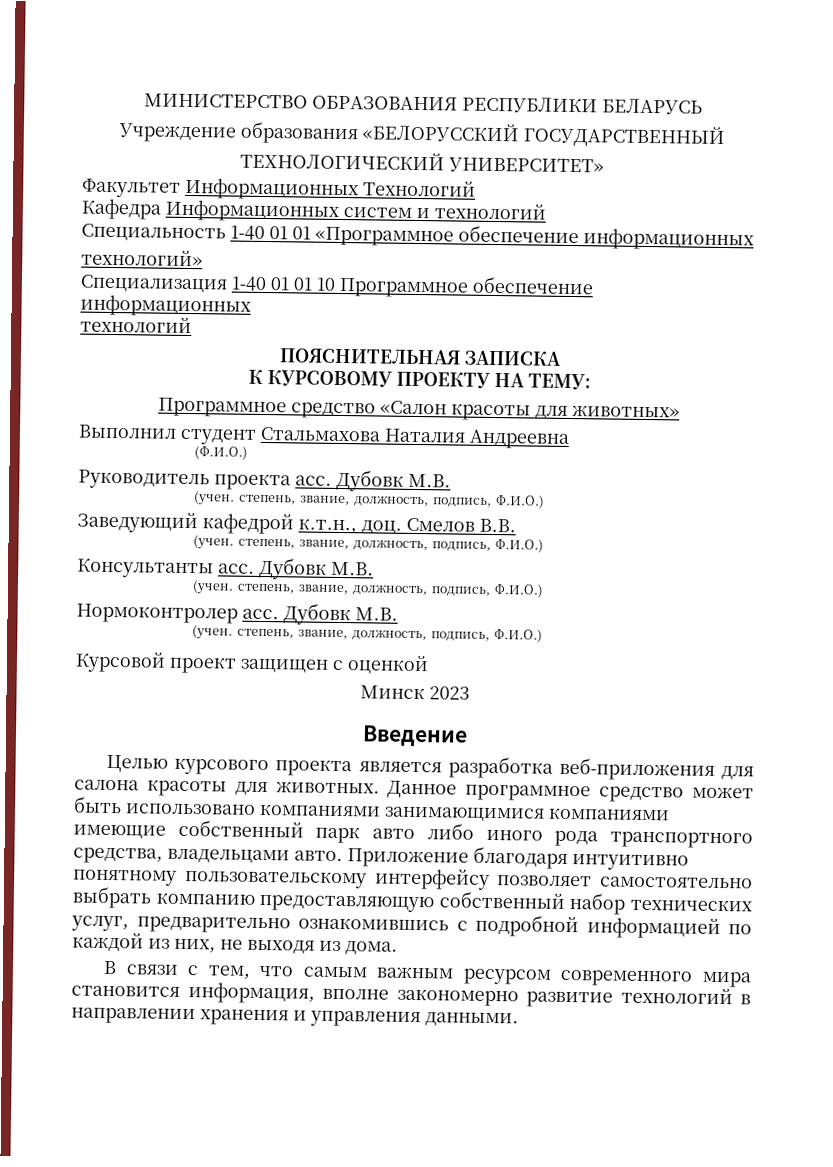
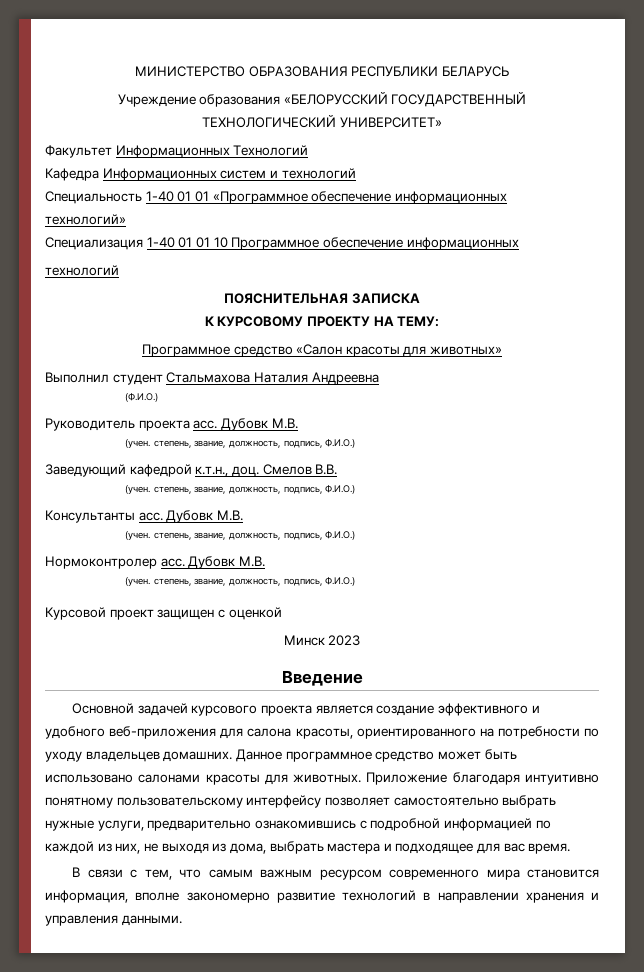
- Целью курсового проекта является разработка веб-приложения для салона красоты для животных.
+ Основной задачей курсового проекта является создание эффективного и удобного веб-приложения для салона красоты, ориентированного на потребности по уходу владельцев домашних.
- Данное программное средство может быть использовано компаниями занимающимися компаниями имеющие собственный парк авто либо иного рода транспортного средства, владельцами авто.
+ Данное программное средство может быть использовано салонами красоты для животных.
- Приложение благодаря интуитивно понятному пользовательскому интерфейсу позволяет самостоятельно выбрать компанию предоставляющую собственный набор технических услуг, предварительно ознакомившись с подробной информацией по каждой из них, не выходя из дома.
+ Приложение благодаря интуитивно понятному пользовательскому интерфейсу позволяет самостоятельно выбрать нужные услуги, предварительно ознакомившись с подробной информацией по каждой из них, не выходя из дома, выбрать мастера и подходящее для вас время.

